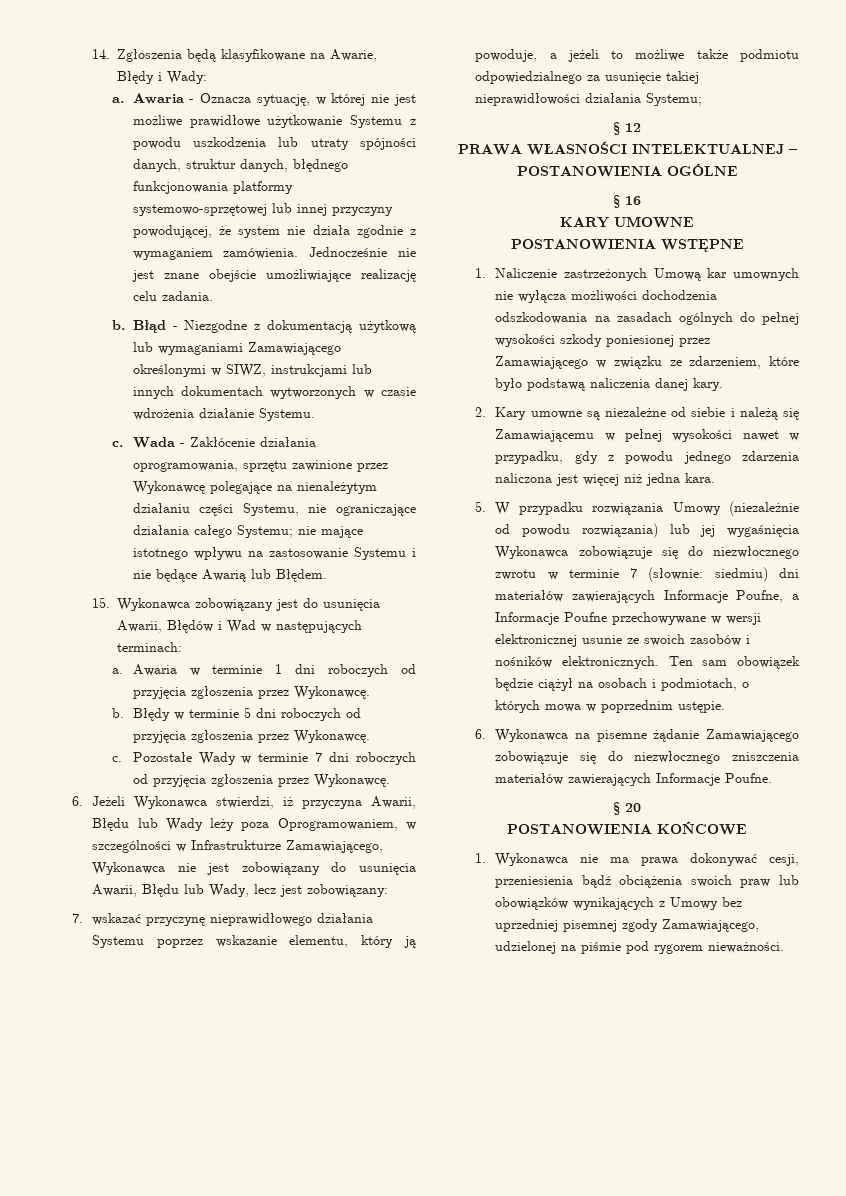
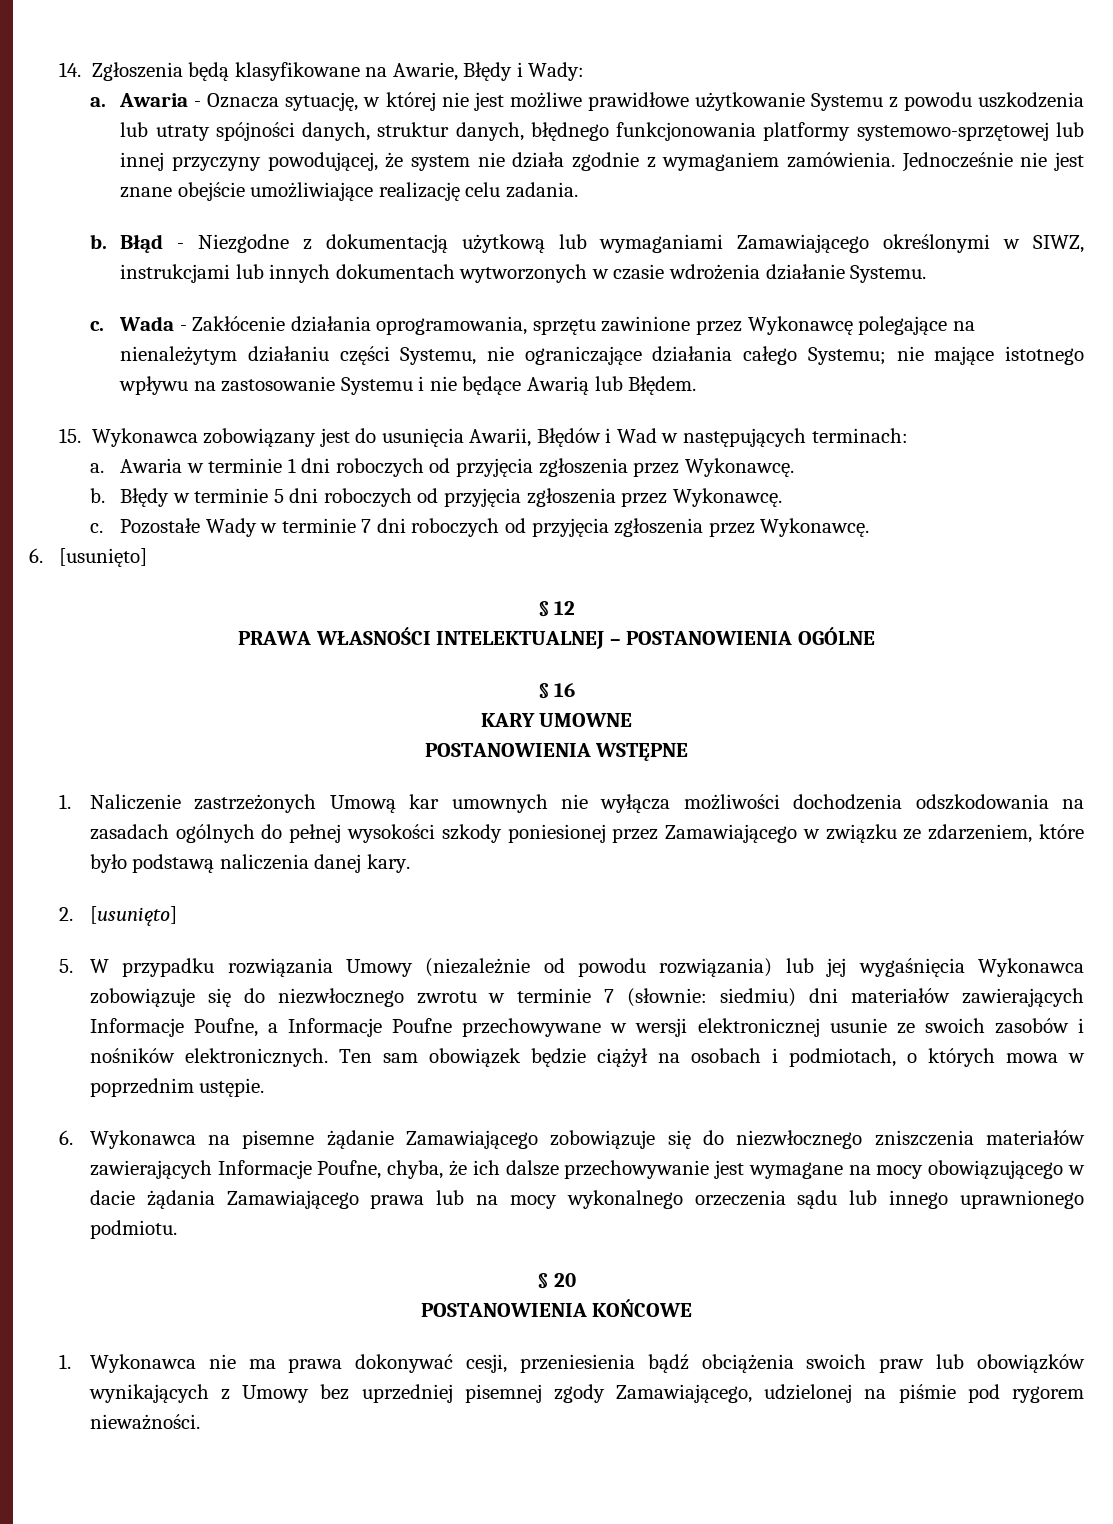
- 6. Jeżeli Wykonawca stwierdzi, iż przyczyna Awarii, Błędu lub Wady leży poza Oprogramowaniem, w szczególności w Infrastrukturze Zamawiającego, Wykonawca nie jest zobowiązany do usunięcia Awarii, Błędu lub Wady, lecz jest zobowiązany:
- 7. wskazać przyczynę nieprawidłowego działania Systemu poprzez wskazanie elementu, który ją powoduje, a jeżeli to możliwe także podmiotu odpowiedzialnego za usunięcie takiej nieprawidłowości działania Systemu;
+ 6. [usunięto]
- 2. Kary umowne są niezależne od siebie i należą się Zamawiającemu w pełnej wysokości nawet w przypadku, gdy z powodu jednego zdarzenia naliczona jest więcej niż jedna kara.
+ 2. [usunięto]
- 6. Wykonawca na pisemne żądanie Zamawiającego zobowiązuje się do niezwłocznego zniszczenia materiałów zawierających Informacje Poufne.
+ 6. Wykonawca na pisemne żądanie Zamawiającego zobowiązuje się do niezwłocznego zniszczenia materiałów zawierających Informacje Poufne, chyba, że ich dalsze przechowywanie jest wymagane na mocy obowiązującego w dacie żądania Zamawiającego prawa lub na mocy wykonalnego orzeczenia sądu lub innego uprawnionego podmiotu.

